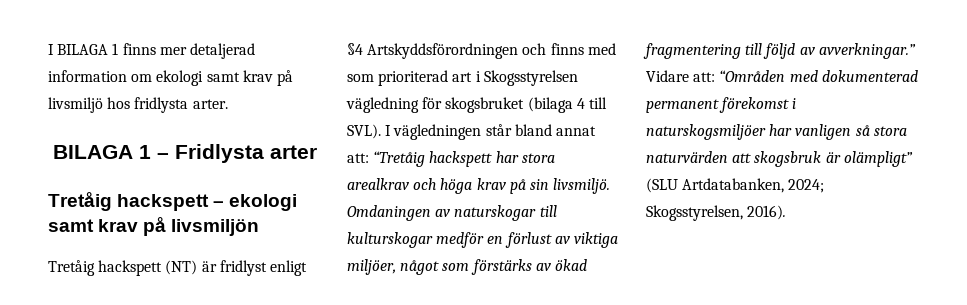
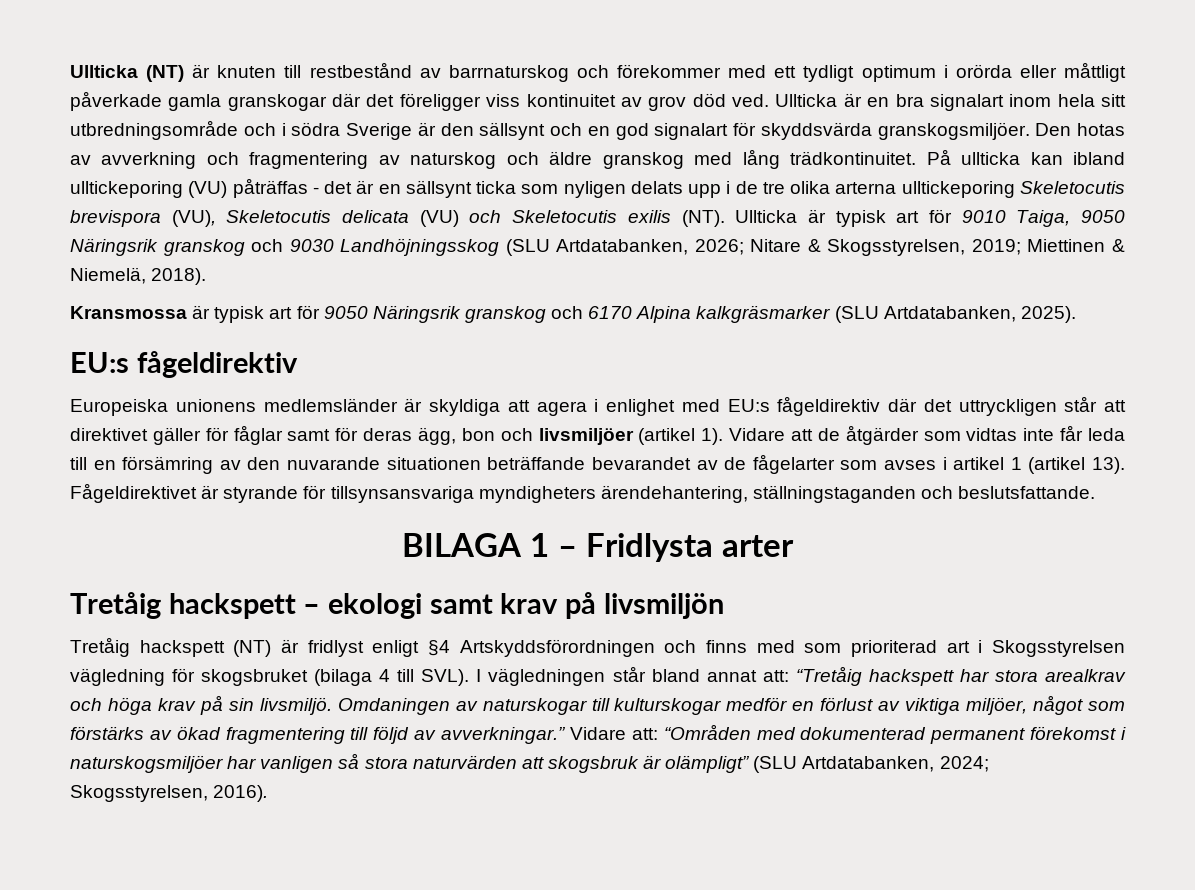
- I BILAGA 1 finns mer detaljerad information om ekologi samt krav på livsmiljö hos fridlysta arter.
+ Ullticka (NT) är knuten till restbestånd av barrnaturskog och förekommer med ett tydligt optimum i orörda eller måttligt påverkade gamla granskogar där det föreligger viss kontinuitet av grov död ved. Ullticka är en bra signalart inom hela sitt utbredningsområde och i södra Sverige är den sällsynt och en god signalart för skyddsvärda granskogsmiljöer. Den hotas av avverkning och fragmentering av naturskog och äldre granskog med lång trädkontinuitet. På ullticka kan ibland ulltickeporing (VU) påträffas - det är en sällsynt ticka som nyligen delats upp i de tre olika arterna ulltickeporing Skeletocutis brevispora (VU), Skeletocutis delicata (VU) och Skeletocutis exilis (NT). Ullticka är typisk art för 9010 Taiga, 9050 Näringsrik granskog och 9030 Landhöjningsskog (SLU Artdatabanken, 2026; Nitare & Skogsstyrelsen, 2019; Miettinen & Niemelä, 2018).
+ Kransmossa är typisk art för 9050 Näringsrik granskog och 6170 Alpina kalkgräsmarker (SLU Artdatabanken, 2025).
+ EU:s fågeldirektiv
+ Europeiska unionens medlemsländer är skyldiga att agera i enlighet med EU:s fågeldirektiv där det uttryckligen står att direktivet gäller för fåglar samt för deras ägg, bon och livsmiljöer (artikel 1). Vidare att de åtgärder som vidtas inte får leda till en försämring av den nuvarande situationen beträffande bevarandet av de fågelarter som avses i artikel 1 (artikel 13). Fågeldirektivet är styrande för tillsynsansvariga myndigheters ärendehantering, ställningstaganden och beslutsfattande.

